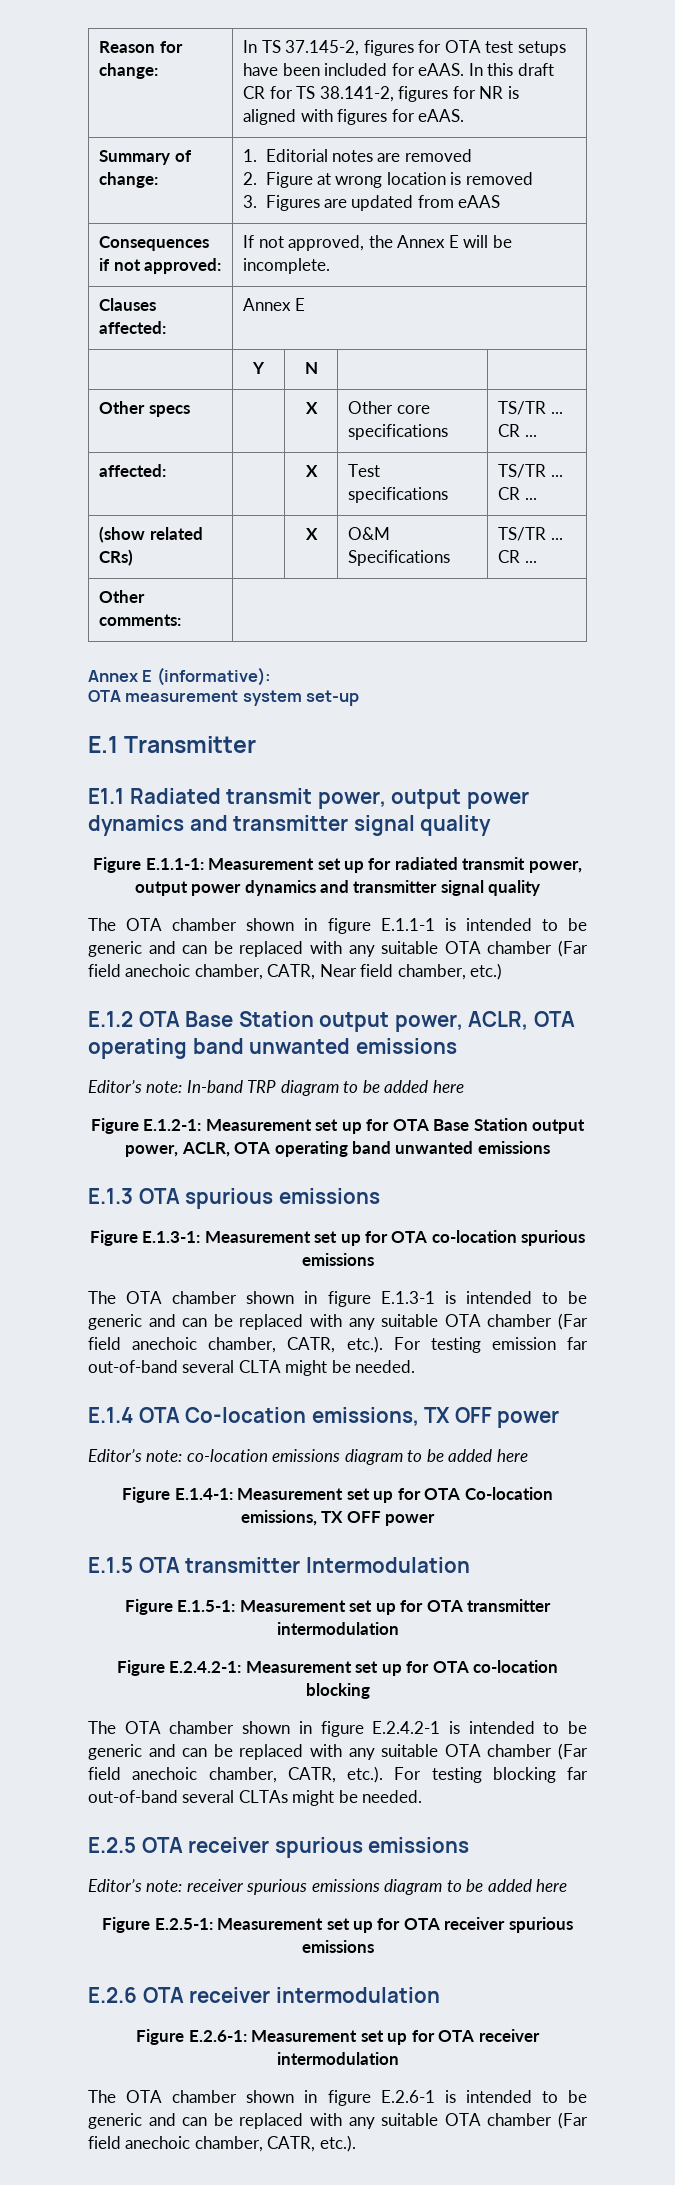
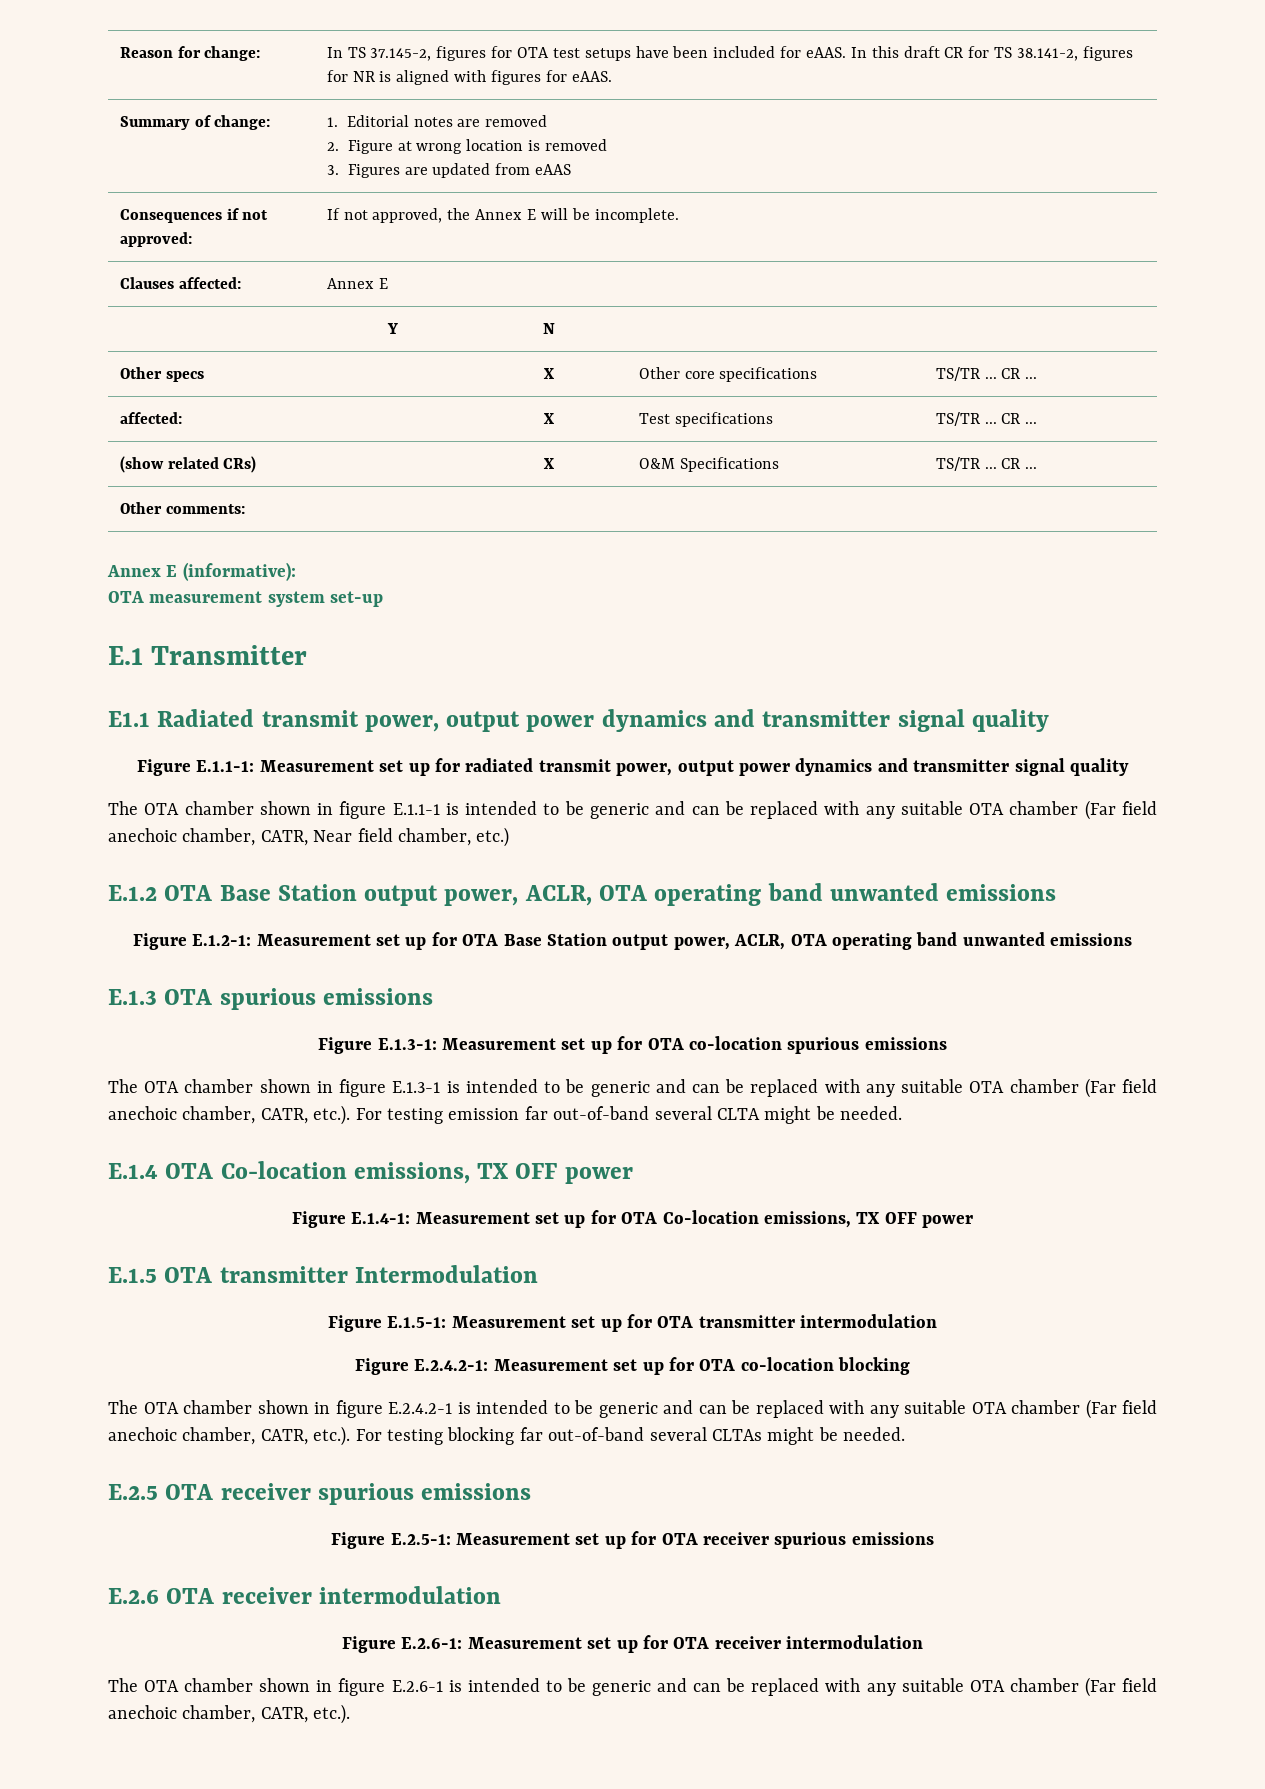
- Editor’s note: In-band TRP diagram to be added here
- Editor’s note: co-location emissions diagram to be added here
- Editor’s note: receiver spurious emissions diagram to be added here

